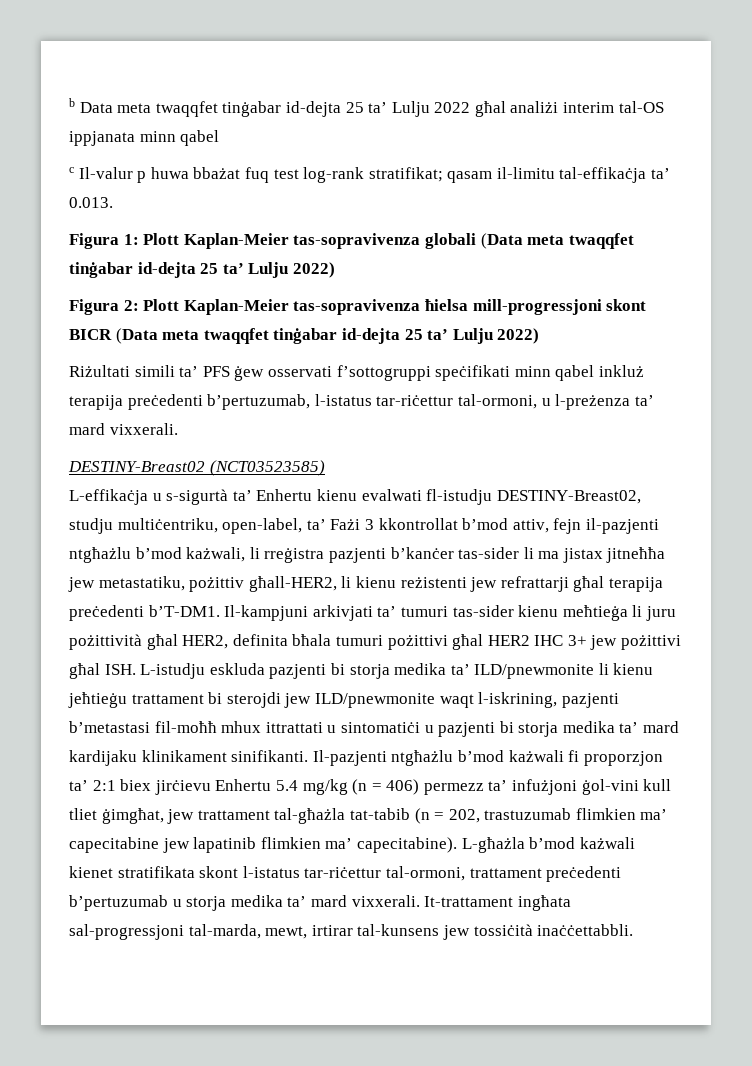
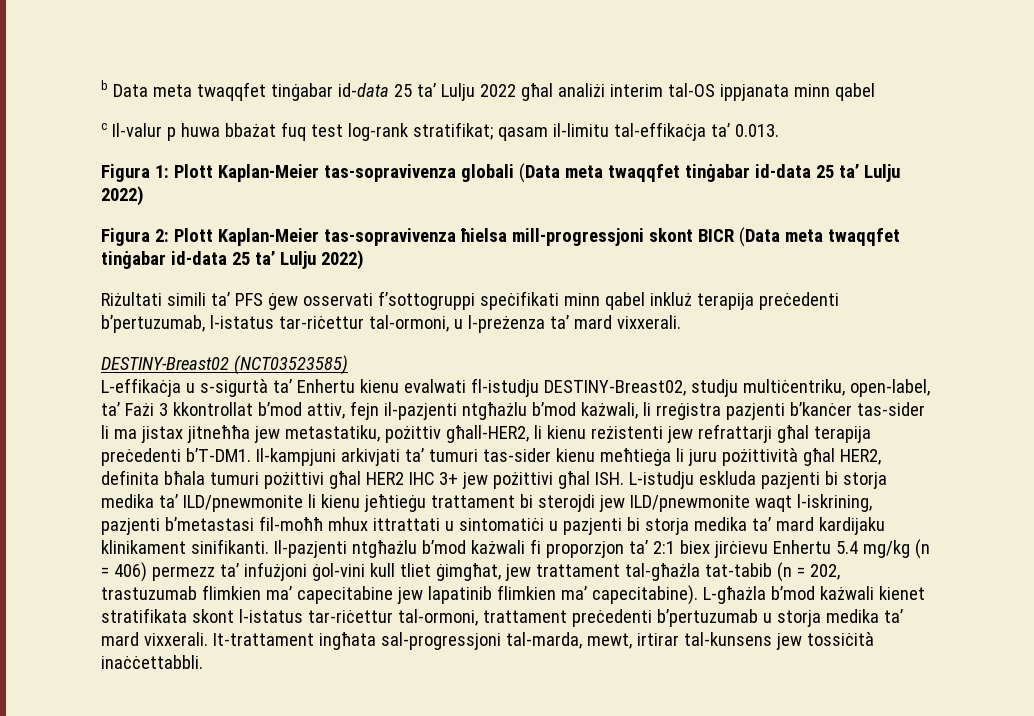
- b Data meta twaqqfet tinġabar id-dejta 25 ta’ Lulju 2022 għal analiżi interim tal-OS ippjanata minn qabel
+ b Data meta twaqqfet tinġabar id-data 25 ta’ Lulju 2022 għal analiżi interim tal-OS ippjanata minn qabel
- Figura 1: Plott Kaplan-Meier tas-sopravivenza globali (Data meta twaqqfet tinġabar id-dejta 25 ta’ Lulju 2022)
+ Figura 1: Plott Kaplan-Meier tas-sopravivenza globali (Data meta twaqqfet tinġabar id-data 25 ta’ Lulju 2022)
- Figura 2: Plott Kaplan-Meier tas-sopravivenza ħielsa mill-progressjoni skont BICR (Data meta twaqqfet tinġabar id-dejta 25 ta’ Lulju 2022)
+ Figura 2: Plott Kaplan-Meier tas-sopravivenza ħielsa mill-progressjoni skont BICR (Data meta twaqqfet tinġabar id-data 25 ta’ Lulju 2022)

